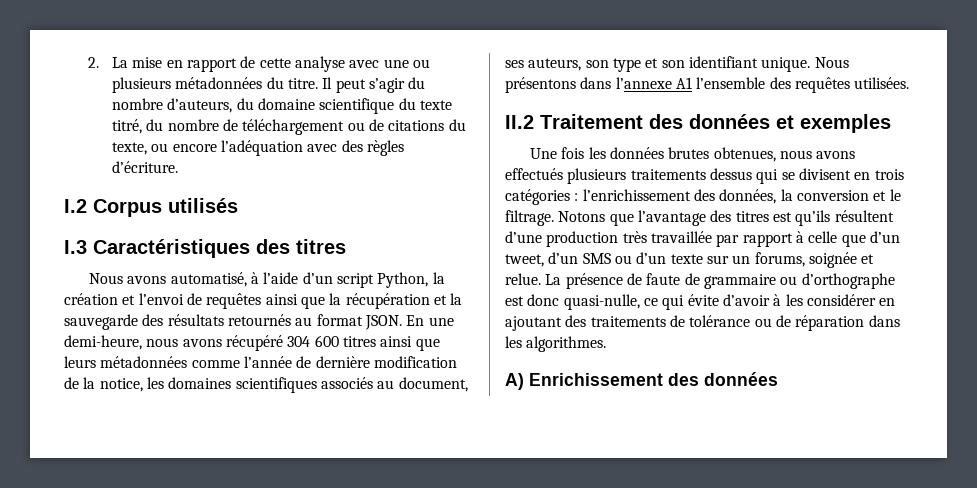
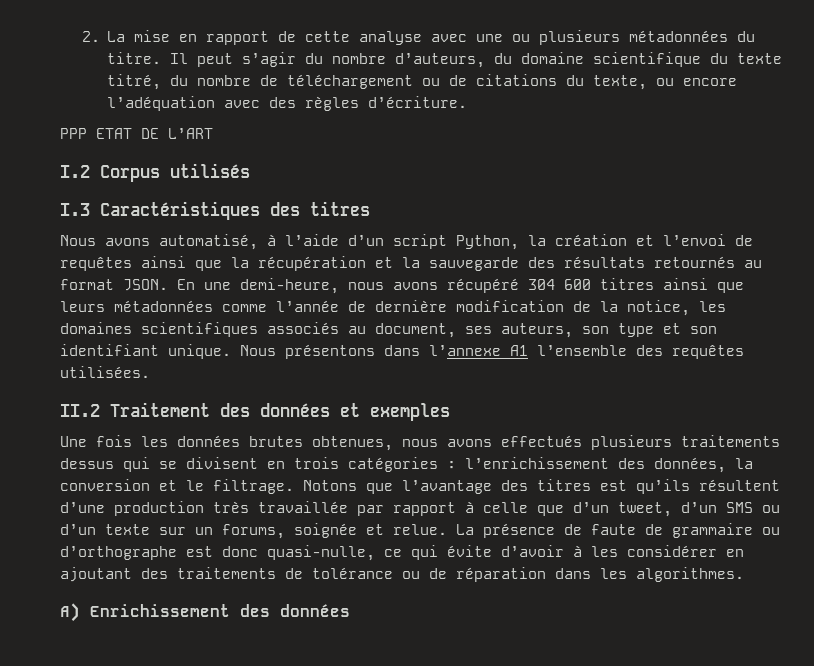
+ PPP ETAT DE L’ART

